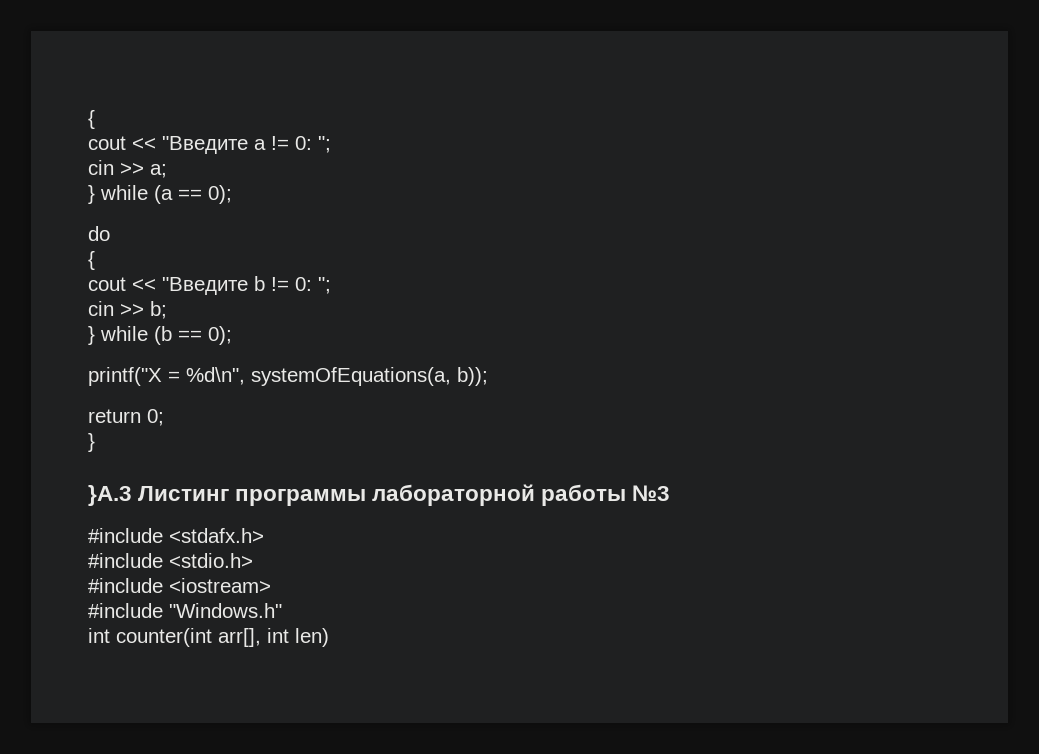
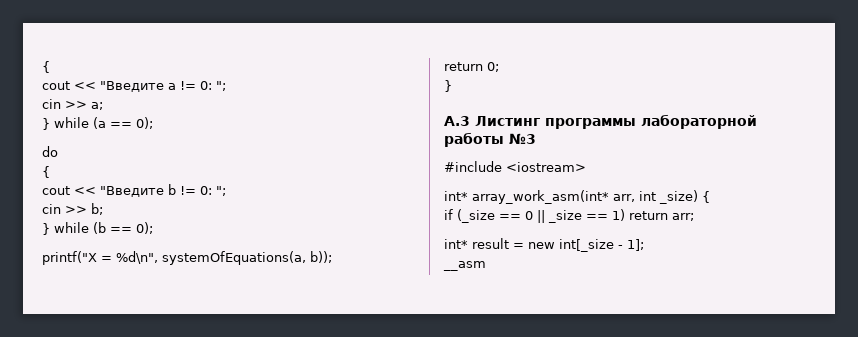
- }А.3 Листинг программы лабораторной работы №3
+ А.3 Листинг программы лабораторной работы №3
- #include <stdafx.h>
- #include <stdio.h>
  #include <iostream>
- #include "Windows.h"
- int counter(int arr[], int len)
+ int* array_work_asm(int* arr, int _size) {
+ if (_size == 0 || _size == 1) return arr;
+ int* result = new int[_size - 1];
+ __asm

